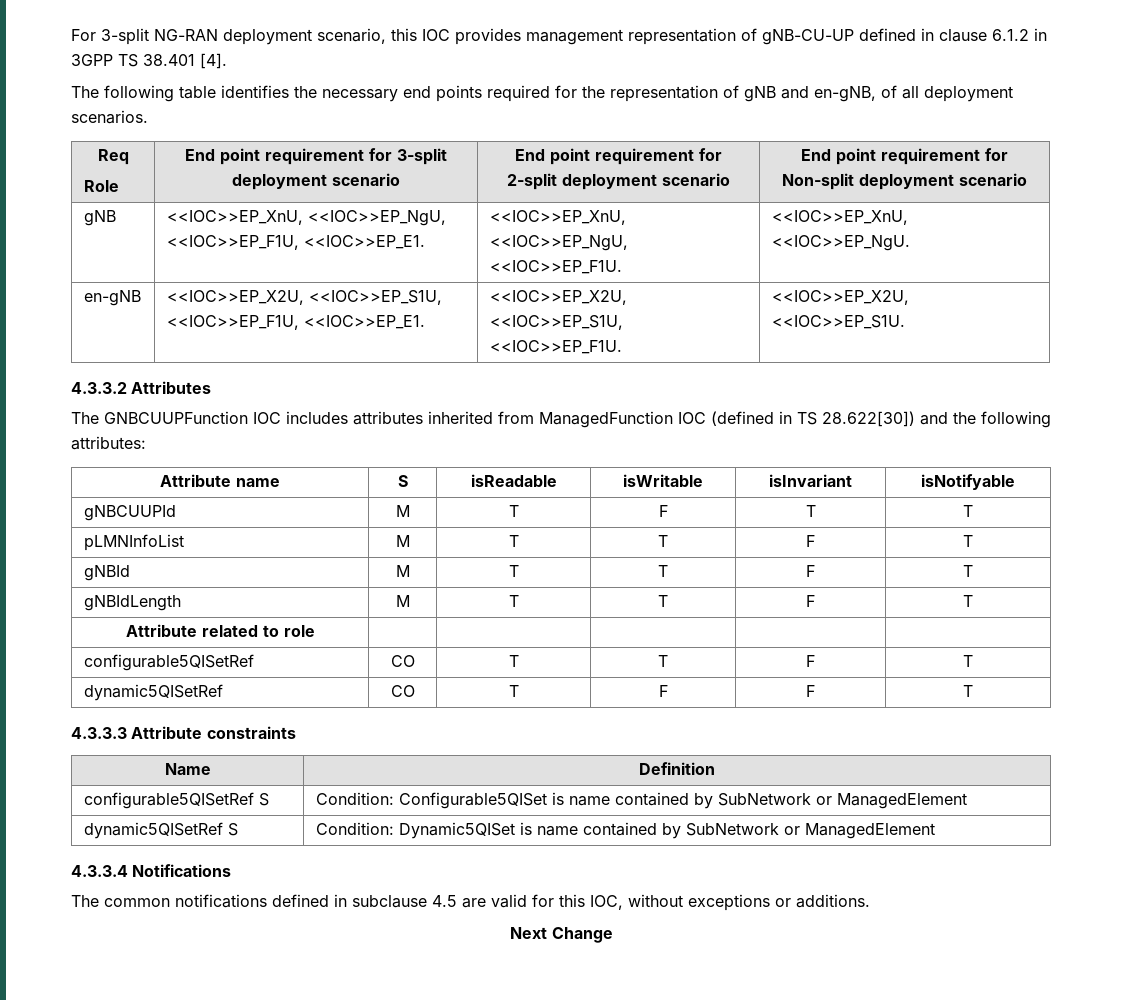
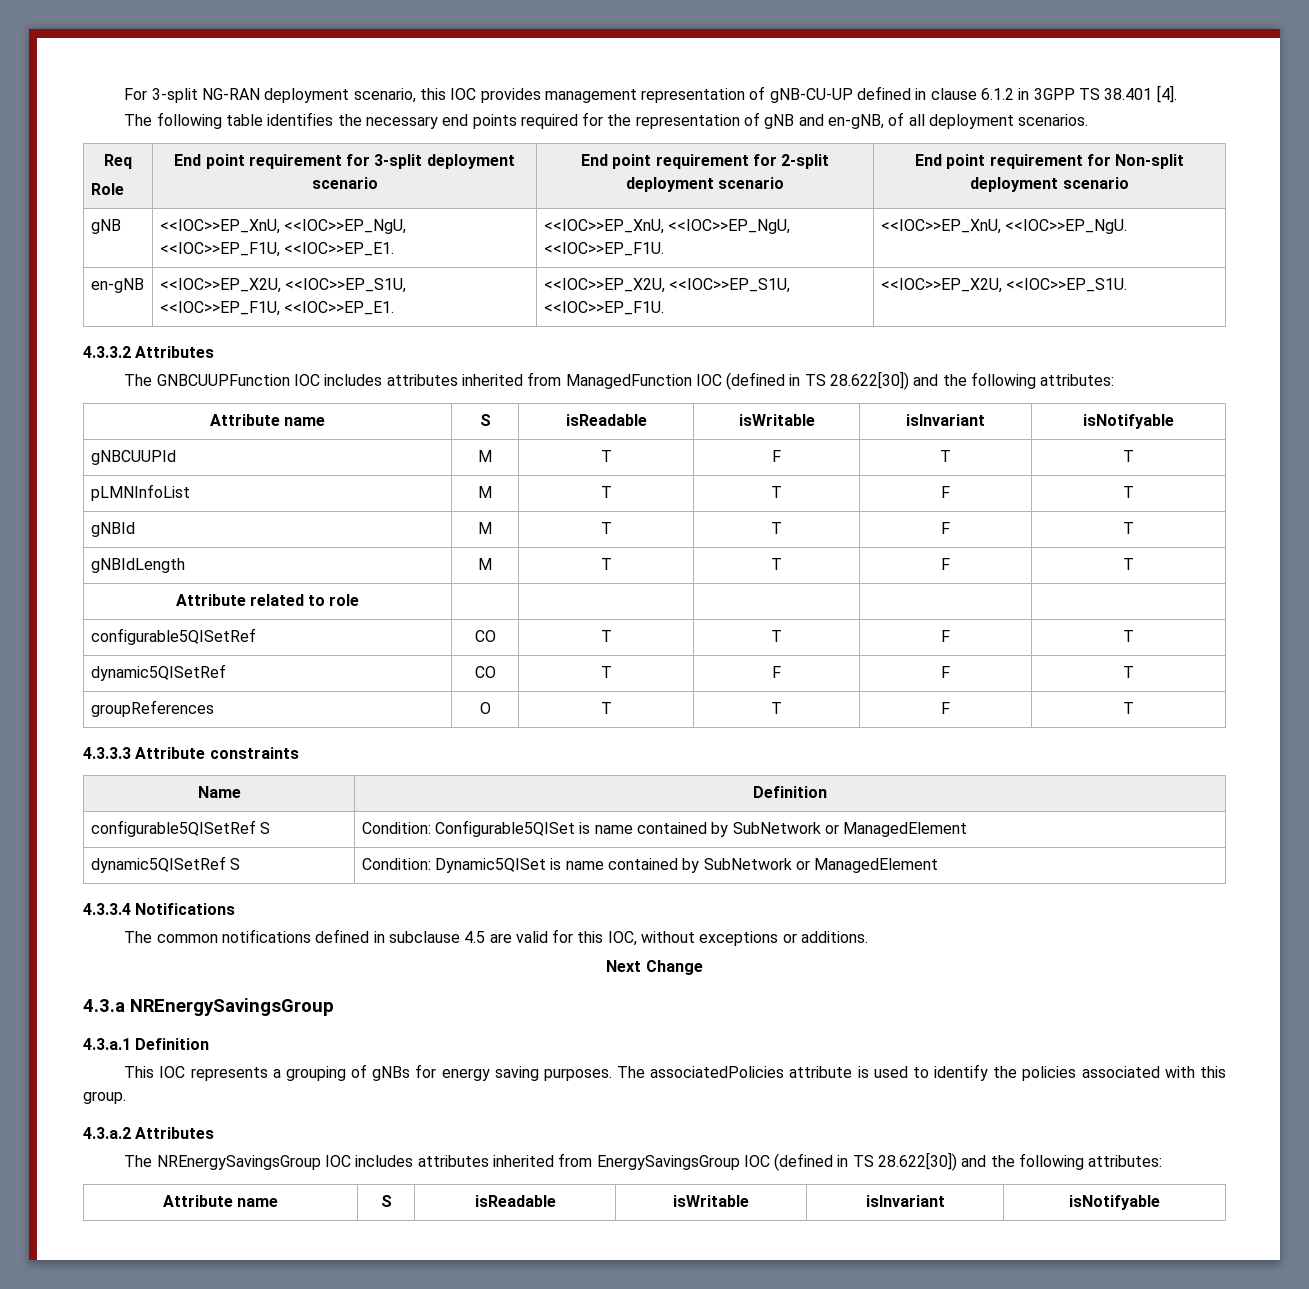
+ groupReferences | O | T | T | F | T
+ 4.3.a NREnergySavingsGroup
+ 4.3.a.1 Definition
+ This IOC represents a grouping of gNBs for energy saving purposes. The associatedPolicies attribute is used to identify the policies associated with this group.
+ 4.3.a.2 Attributes
+ The NREnergySavingsGroup IOC includes attributes inherited from EnergySavingsGroup IOC (defined in TS 28.622[30]) and the following attributes:
+ Attribute name | S | isReadable | isWritable | isInvariant | isNotifyable

